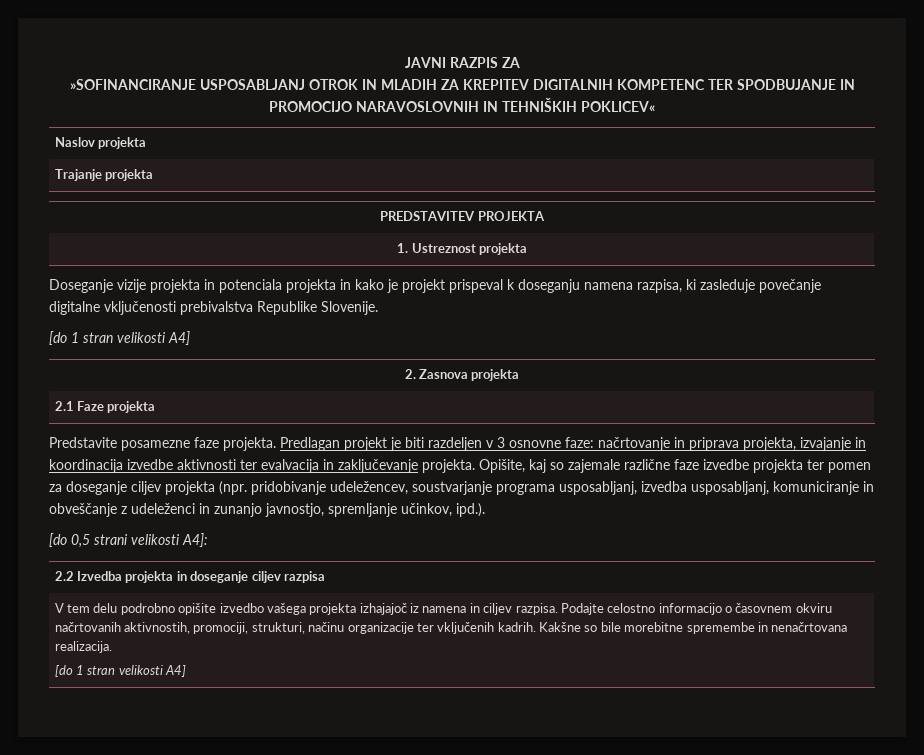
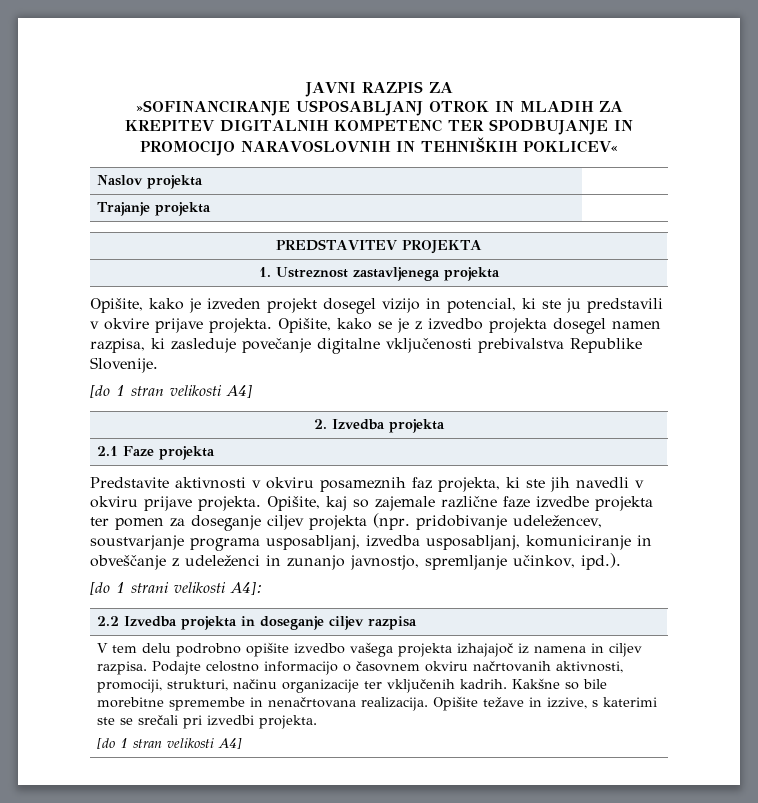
- 1. Ustreznost projekta
- Doseganje vizije projekta in potenciala projekta in kako je projekt prispeval k doseganju namena razpisa, ki zasleduje povečanje digitalne vključenosti prebivalstva Republike Slovenije.
+ 1. Ustreznost zastavljenega projekta
+ Opišite, kako je izveden projekt dosegel vizijo in potencial, ki ste ju predstavili v okvire prijave projekta. Opišite, kako se je z izvedbo projekta dosegel namen razpisa, ki zasleduje povečanje digitalne vključenosti prebivalstva Republike Slovenije.
- 2. Zasnova projekta
+ 2. Izvedba projekta
- Predstavite posamezne faze projekta. Predlagan projekt je biti razdeljen v 3 osnovne faze: načrtovanje in priprava projekta, izvajanje in koordinacija izvedbe aktivnosti ter evalvacija in zaključevanje projekta.
+ Predstavite aktivnosti v okviru posameznih faz projekta, ki ste jih navedli v okviru prijave projekta.
- [do 0,5 strani velikosti A4]:
+ [do 1 strani velikosti A4]:
- Podajte celostno informacijo o časovnem okviru načrtovanih aktivnostih, promociji, strukturi, načinu organizacije ter vključenih kadrih.
+ Podajte celostno informacijo o časovnem okviru načrtovanih aktivnosti, promociji, strukturi, načinu organizacije ter vključenih kadrih.
+ Opišite težave in izzive, s katerimi ste se srečali pri izvedbi projekta.

